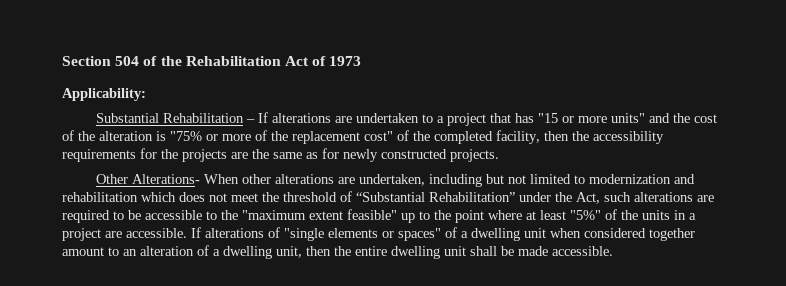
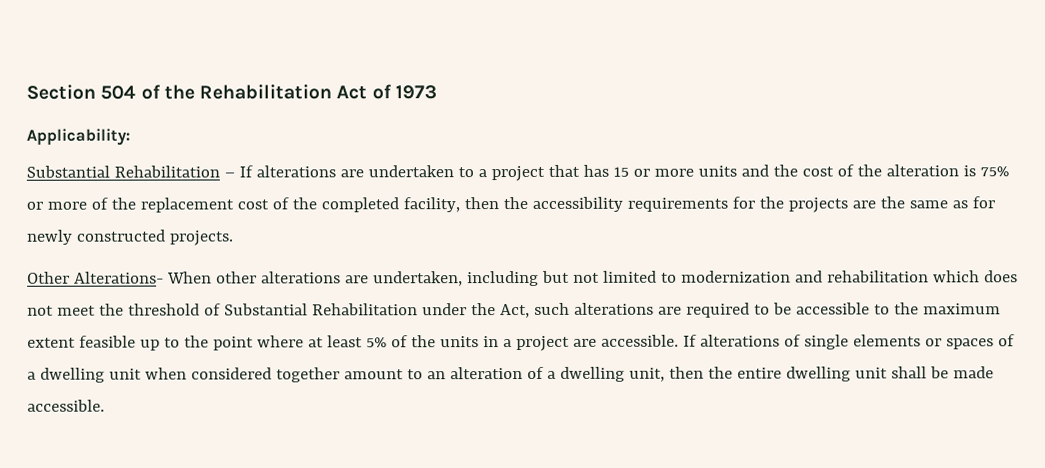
- Substantial Rehabilitation – If alterations are undertaken to a project that has "15 or more units" and the cost of the alteration is "75% or more of the replacement cost" of the completed facility, then the accessibility requirements for the projects are the same as for newly constructed projects.
+ Substantial Rehabilitation – If alterations are undertaken to a project that has 15 or more units and the cost of the alteration is 75% or more of the replacement cost of the completed facility, then the accessibility requirements for the projects are the same as for newly constructed projects.
- Other Alterations- When other alterations are undertaken, including but not limited to modernization and rehabilitation which does not meet the threshold of “Substantial Rehabilitation” under the Act, such alterations are required to be accessible to the "maximum extent feasible" up to the point where at least "5%" of the units in a project are accessible.
+ Other Alterations- When other alterations are undertaken, including but not limited to modernization and rehabilitation which does not meet the threshold of Substantial Rehabilitation under the Act, such alterations are required to be accessible to the maximum extent feasible up to the point where at least 5% of the units in a project are accessible.
- If alterations of "single elements or spaces" of a dwelling unit when considered together amount to an alteration of a dwelling unit, then the entire dwelling unit shall be made accessible.
+ If alterations of single elements or spaces of a dwelling unit when considered together amount to an alteration of a dwelling unit, then the entire dwelling unit shall be made accessible.

